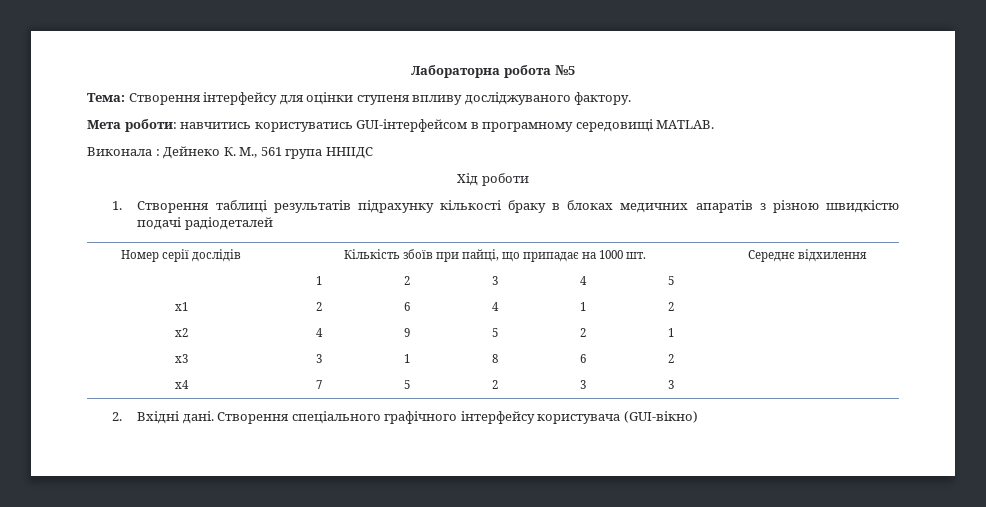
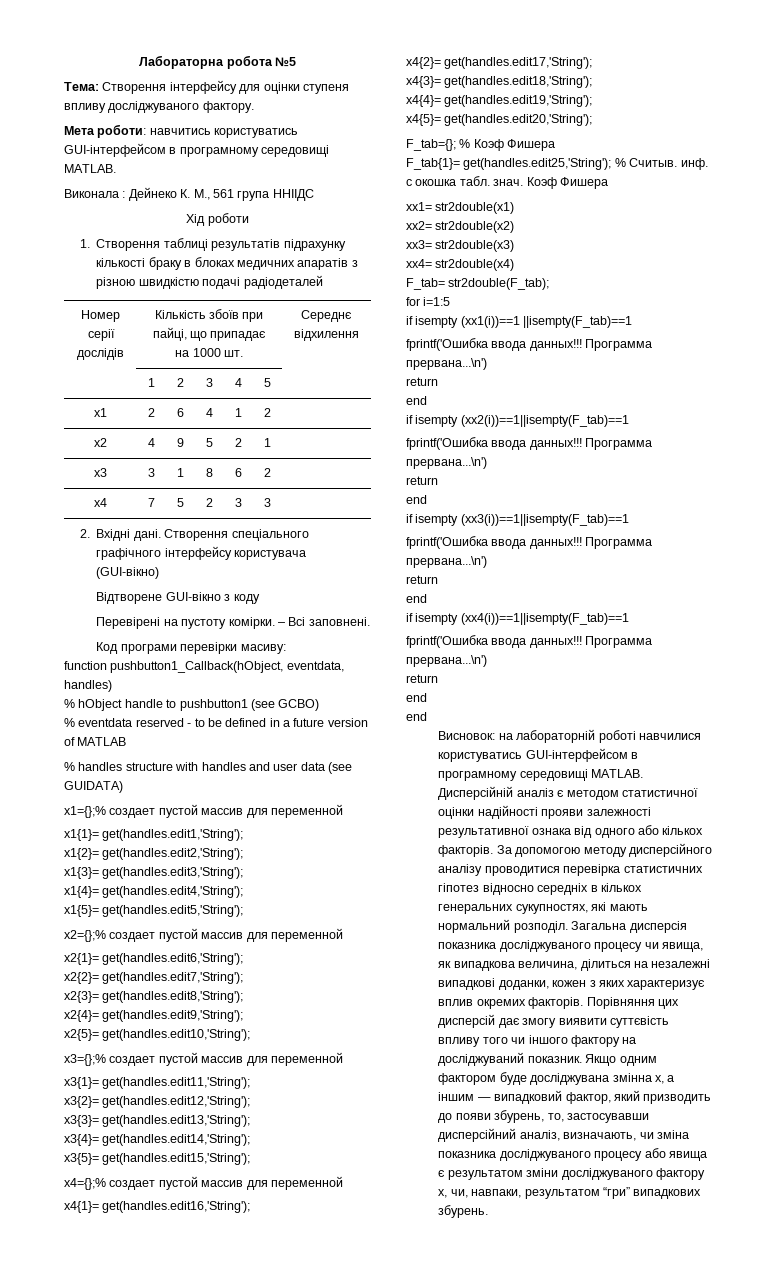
+ Відтворене GUI-вікно з коду
+ Перевірені на пустоту комірки. – Всі заповнені.
+ Код програми перевірки масиву:
+ function pushbutton1_Callback(hObject, eventdata, handles)
+ % hObject handle to pushbutton1 (see GCBO)
+ % eventdata reserved - to be defined in a future version of MATLAB
+ % handles structure with handles and user data (see GUIDATA)
+ x1={};% создает пустой массив для переменной
+ x1{1}= get(handles.edit1,'String');
+ x1{2}= get(handles.edit2,'String');
+ x1{3}= get(handles.edit3,'String');
+ x1{4}= get(handles.edit4,'String');
+ x1{5}= get(handles.edit5,'String');
+ x2={};% создает пустой массив для переменной
+ x2{1}= get(handles.edit6,'String');
+ x2{2}= get(handles.edit7,'String');
+ x2{3}= get(handles.edit8,'String');
+ x2{4}= get(handles.edit9,'String');
+ x2{5}= get(handles.edit10,'String');
+ x3={};% создает пустой массив для переменной
+ x3{1}= get(handles.edit11,'String');
+ x3{2}= get(handles.edit12,'String');
+ x3{3}= get(handles.edit13,'String');
+ x3{4}= get(handles.edit14,'String');
+ x3{5}= get(handles.edit15,'String');
+ x4={};% создает пустой массив для переменной
+ x4{1}= get(handles.edit16,'String');
+ x4{2}= get(handles.edit17,'String');
+ x4{3}= get(handles.edit18,'String');
+ x4{4}= get(handles.edit19,'String');
+ x4{5}= get(handles.edit20,'String');
+ F_tab={}; % Коэф Фишера
+ F_tab{1}= get(handles.edit25,'String'); % Считыв. инф. с окошка табл. знач. Коэф Фишера
+ xx1= str2double(x1)
+ xx2= str2double(x2)
+ xx3= str2double(x3)
+ xx4= str2double(x4)
+ F_tab= str2double(F_tab);
+ for i=1:5
+ if isempty (xx1(i))==1 ||isempty(F_tab)==1
+ fprintf('Ошибка ввода данных!!! Программа прервана...\n')
+ return
+ end
+ if isempty (xx2(i))==1||isempty(F_tab)==1
+ fprintf('Ошибка ввода данных!!! Программа прервана...\n')
+ return
+ end
+ if isempty (xx3(i))==1||isempty(F_tab)==1
+ fprintf('Ошибка ввода данных!!! Программа прервана...\n')
+ return
+ end
+ if isempty (xx4(i))==1||isempty(F_tab)==1
+ fprintf('Ошибка ввода данных!!! Программа прервана...\n')
+ return
+ end
+ end
+ Висновок: на лабораторній роботі навчилися користуватись GUI-інтерфейсом в програмному середовищі MATLAB. Дисперсійній аналіз є методом статистичної оцінки надійності прояви залежності результативної ознака від одного або кількох факторів. За допомогою методу дисперсійного аналізу проводитися перевірка статистичних гіпотез відносно середніх в кількох генеральних сукупностях, які мають нормальний розподіл. Загальна дисперсія показника досліджуваного процесу чи явища, як випадкова величина, ділиться на незалежні випадкові доданки, кожен з яких характеризує вплив окремих факторів. Порівняння цих дисперсій дає змогу виявити суттєвість впливу того чи іншого фактору на досліджуваний показник. Якщо одним фактором буде досліджувана змінна х, а іншим — випадковий фактор, який призводить до появи збурень, то, застосувавши дисперсійний аналіз, визначають, чи зміна показника досліджуваного процесу або явища є результатом зміни досліджуваного фактору х, чи, навпаки, результатом “гри” випадкових збурень.

